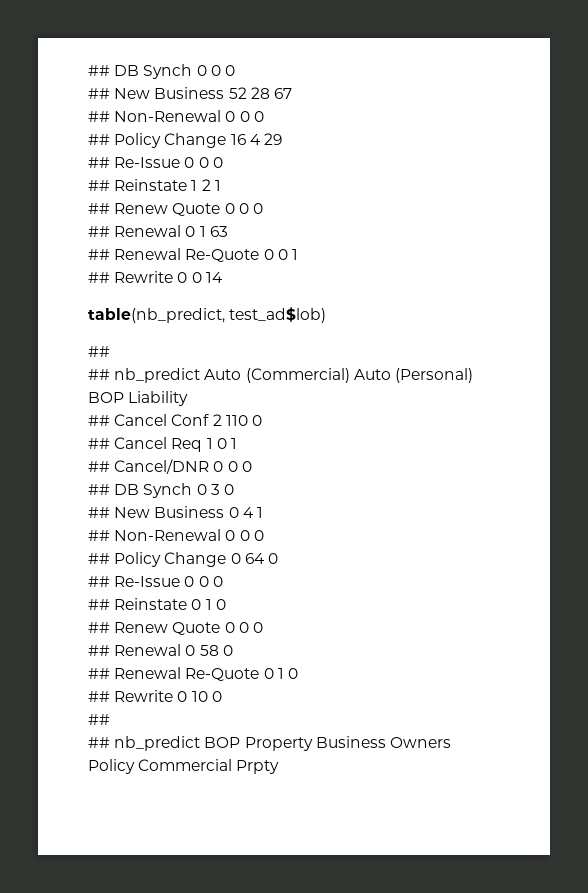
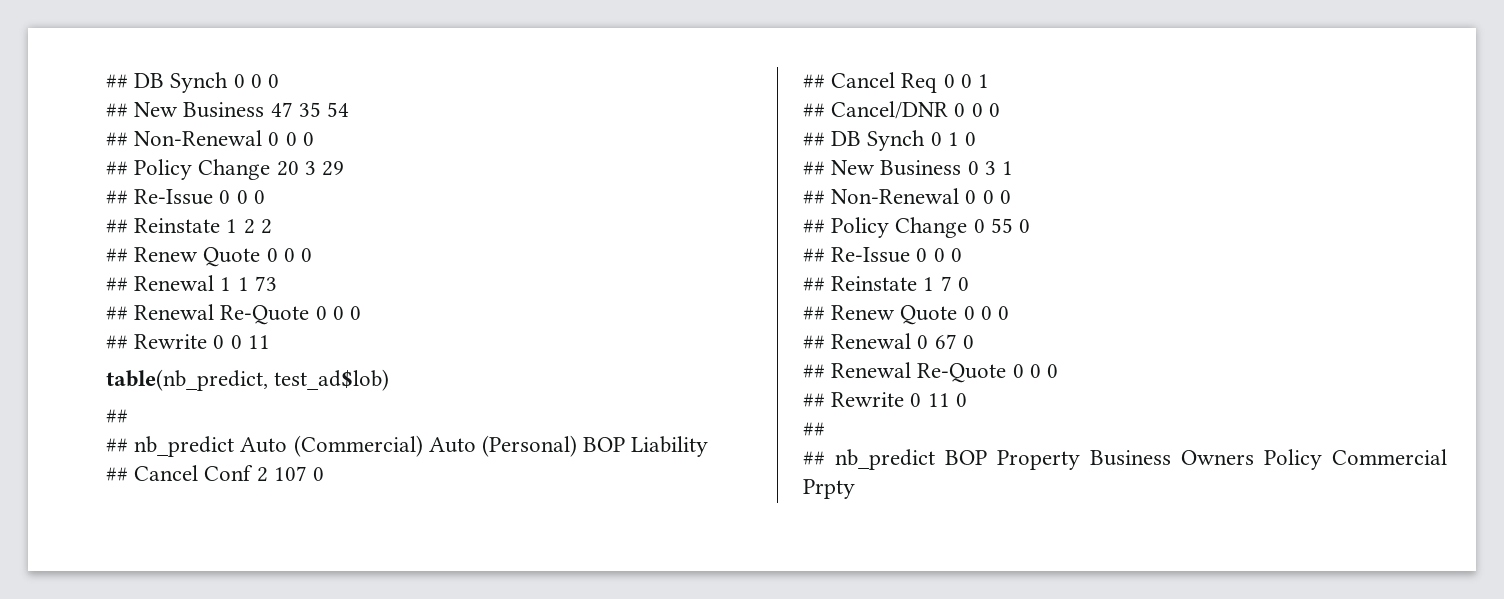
- ## New Business 52 28 67
+ ## New Business 47 35 54
  ## Non-Renewal 0 0 0
- ## Policy Change 16 4 29
+ ## Policy Change 20 3 29
- ## Reinstate 1 2 1
+ ## Reinstate 1 2 2
  ## Renew Quote 0 0 0
- ## Renewal 0 1 63
- ## Renewal Re-Quote 0 0 1
+ ## Renewal 1 1 73
+ ## Renewal Re-Quote 0 0 0
- ## Rewrite 0 0 14
+ ## Rewrite 0 0 11
- ## Cancel Conf 2 110 0
+ ## Cancel Conf 2 107 0
- ## Cancel Req 1 0 1
+ ## Cancel Req 0 0 1
- ## DB Synch 0 3 0
+ ## DB Synch 0 1 0
- ## New Business 0 4 1
+ ## New Business 0 3 1
- ## Policy Change 0 64 0
+ ## Policy Change 0 55 0
- ## Reinstate 0 1 0
+ ## Reinstate 1 7 0
- ## Renewal 0 58 0
- ## Renewal Re-Quote 0 1 0
- ## Rewrite 0 10 0
+ ## Renewal 0 67 0
+ ## Renewal Re-Quote 0 0 0
+ ## Rewrite 0 11 0

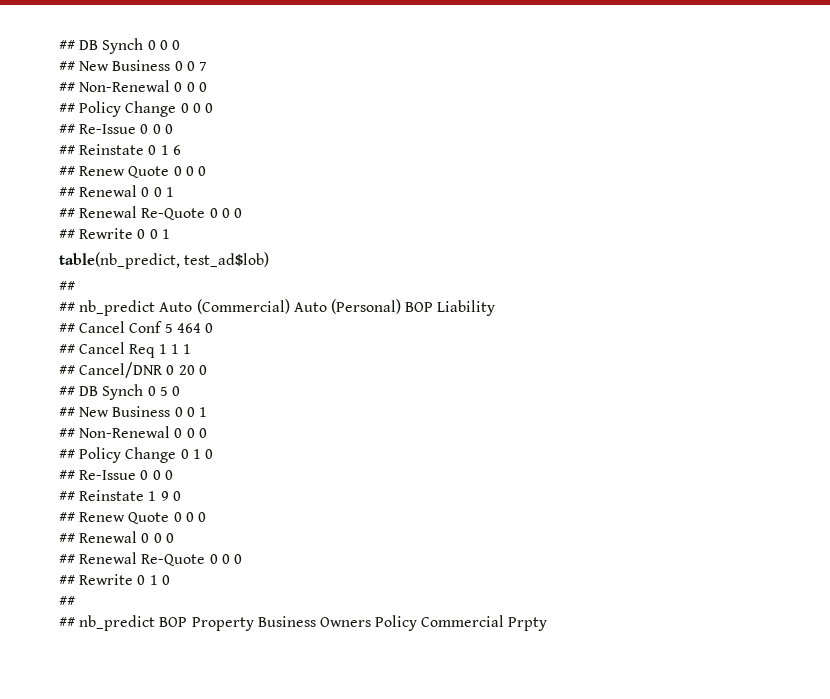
- ## New Business 47 35 54
+ ## New Business 0 0 7
  ## Non-Renewal 0 0 0
- ## Policy Change 20 3 29
+ ## Policy Change 0 0 0
  ## Re-Issue 0 0 0
- ## Reinstate 1 2 2
+ ## Reinstate 0 1 6
  ## Renew Quote 0 0 0
- ## Renewal 1 1 73
+ ## Renewal 0 0 1
- ## Rewrite 0 0 11
+ ## Rewrite 0 0 1
- ## Cancel Conf 2 107 0
+ ## Cancel Conf 5 464 0
- ## Cancel Req 0 0 1
+ ## Cancel Req 1 1 1
- ## Cancel/DNR 0 0 0
+ ## Cancel/DNR 0 20 0
- ## DB Synch 0 1 0
- ## New Business 0 3 1
+ ## DB Synch 0 5 0
+ ## New Business 0 0 1
- ## Policy Change 0 55 0
+ ## Policy Change 0 1 0
- ## Reinstate 1 7 0
+ ## Reinstate 1 9 0
- ## Renewal 0 67 0
+ ## Renewal 0 0 0
- ## Rewrite 0 11 0
+ ## Rewrite 0 1 0

